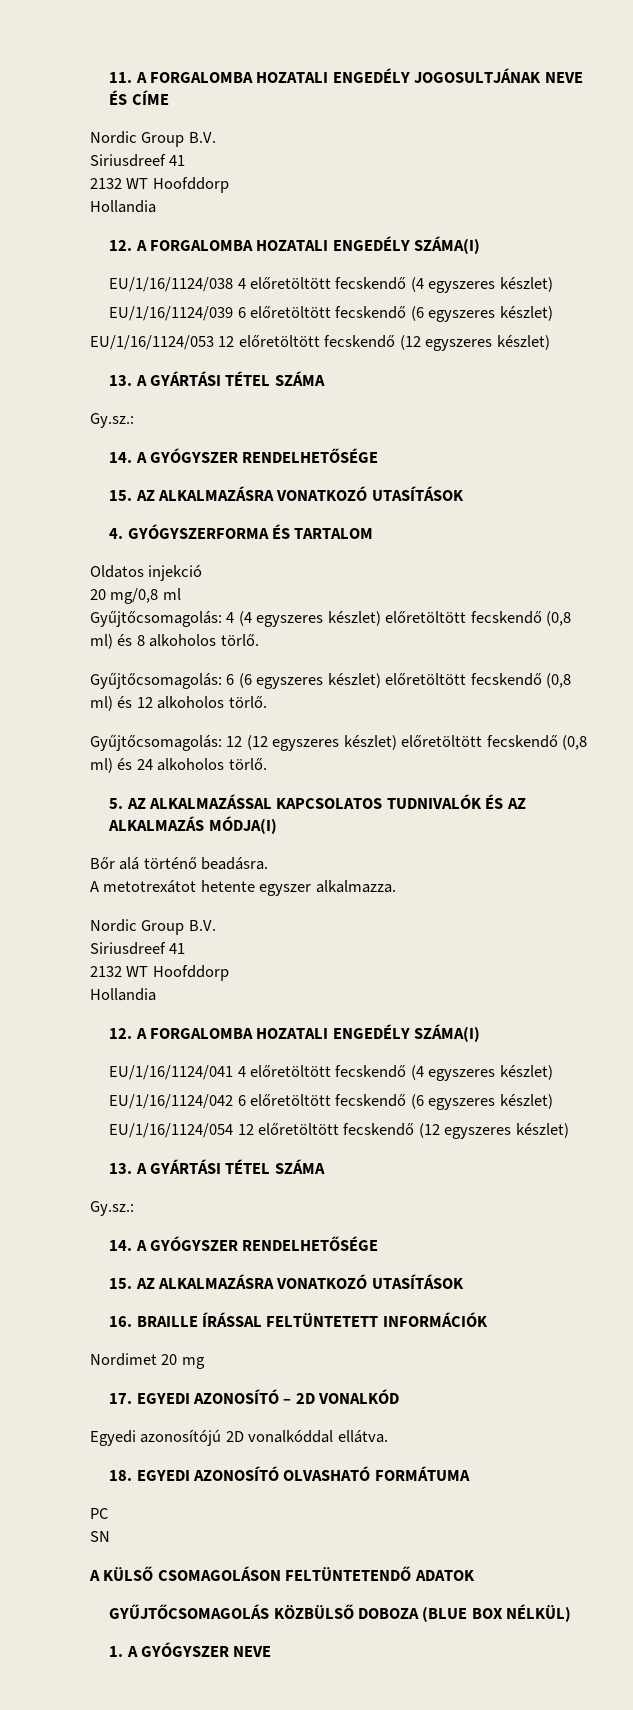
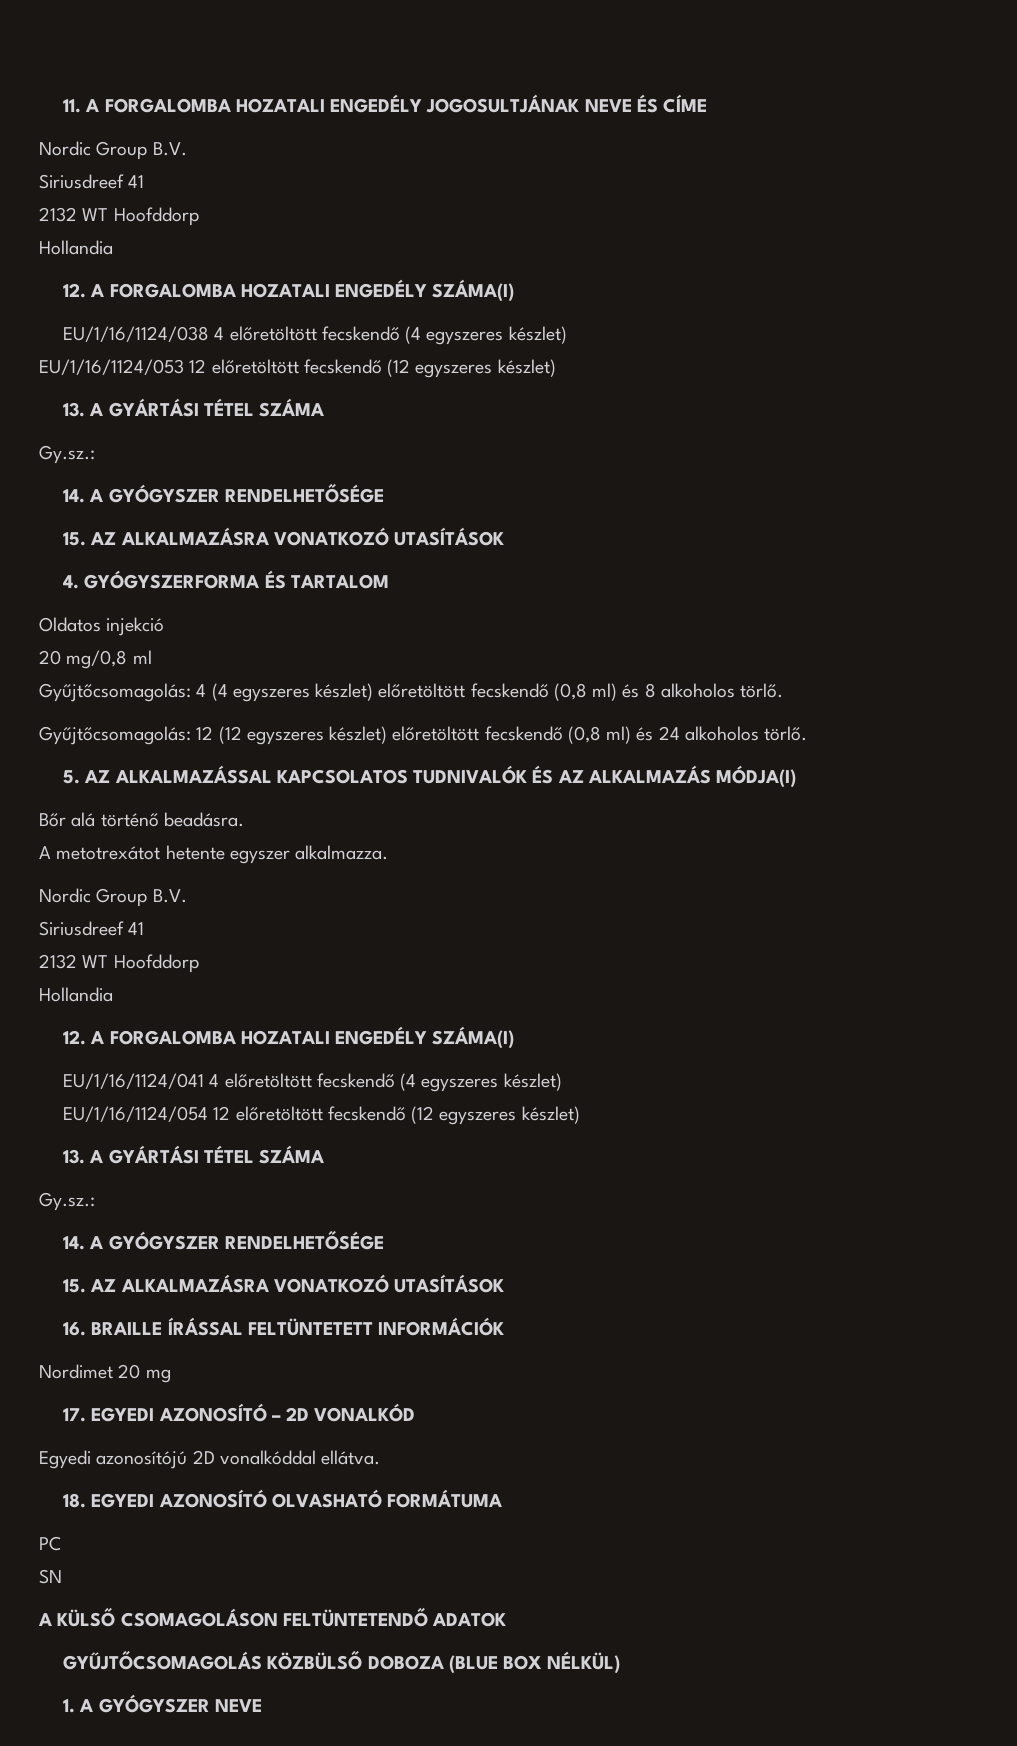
- EU/1/16/1124/039 6 előretöltött fecskendő (6 egyszeres készlet)
- Gyűjtőcsomagolás: 6 (6 egyszeres készlet) előretöltött fecskendő (0,8 ml) és 12 alkoholos törlő.
- EU/1/16/1124/042 6 előretöltött fecskendő (6 egyszeres készlet)

